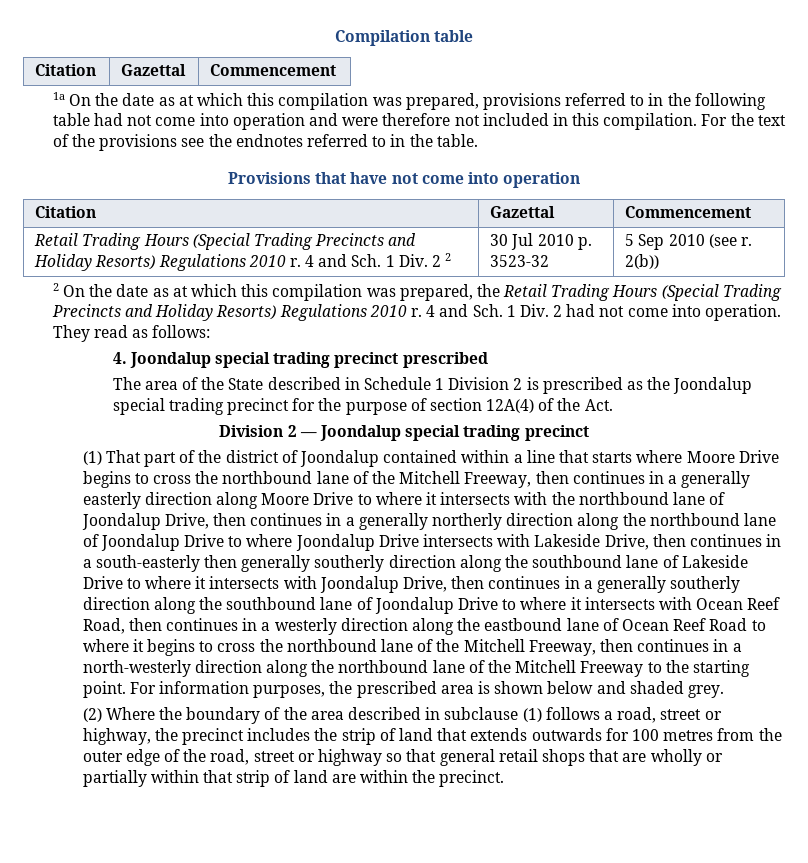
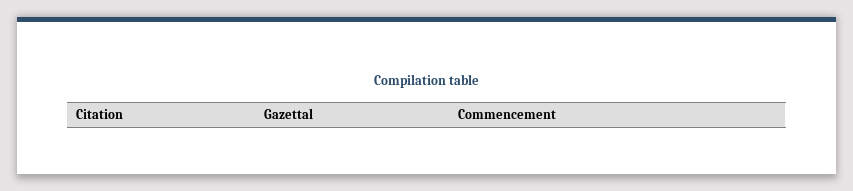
- 1a On the date as at which this compilation was prepared, provisions referred to in the following table had not come into operation and were therefore not included in this compilation. For the text of the provisions see the endnotes referred to in the table.
- Provisions that have not come into operation
- Citation | Gazettal | Commencement
- Retail Trading Hours (Special Trading Precincts and Holiday Resorts) Regulations 2010 r. 4 and Sch. 1 Div. 2 2 | 30 Jul 2010 p. 3523-32 | 5 Sep 2010 (see r. 2(b))
- 2 On the date as at which this compilation was prepared, the Retail Trading Hours (Special Trading Precincts and Holiday Resorts) Regulations 2010 r. 4 and Sch. 1 Div. 2 had not come into operation. They read as follows:
- 4. Joondalup special trading precinct prescribed
- The area of the State described in Schedule 1 Division 2 is prescribed as the Joondalup special trading precinct for the purpose of section 12A(4) of the Act.
- Division 2 — Joondalup special trading precinct
- (1) That part of the district of Joondalup contained within a line that starts where Moore Drive begins to cross the northbound lane of the Mitchell Freeway, then continues in a generally easterly direction along Moore Drive to where it intersects with the northbound lane of Joondalup Drive, then continues in a generally northerly direction along the northbound lane of Joondalup Drive to where Joondalup Drive intersects with Lakeside Drive, then continues in a south-easterly then generally southerly direction along the southbound lane of Lakeside Drive to where it intersects with Joondalup Drive, then continues in a generally southerly direction along the southbound lane of Joondalup Drive to where it intersects with Ocean Reef Road, then continues in a westerly direction along the eastbound lane of Ocean Reef Road to where it begins to cross the northbound lane of the Mitchell Freeway, then continues in a north-westerly direction along the northbound lane of the Mitchell Freeway to the starting point. For information purposes, the prescribed area is shown below and shaded grey.
- (2) Where the boundary of the area described in subclause (1) follows a road, street or highway, the precinct includes the strip of land that extends outwards for 100 metres from the outer edge of the road, street or highway so that general retail shops that are wholly or partially within that strip of land are within the precinct.

